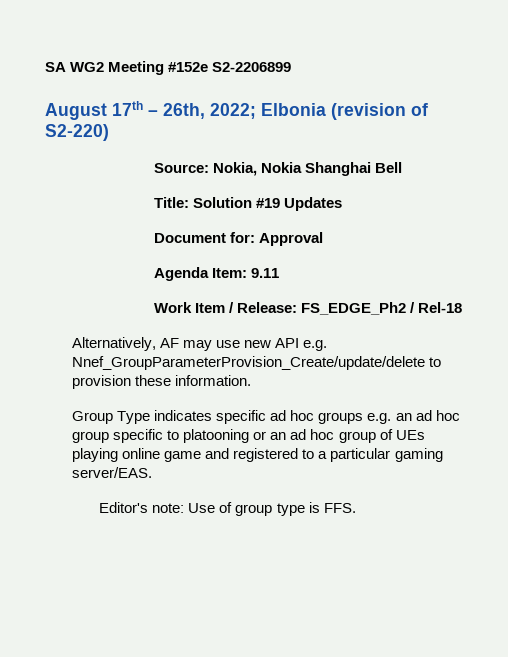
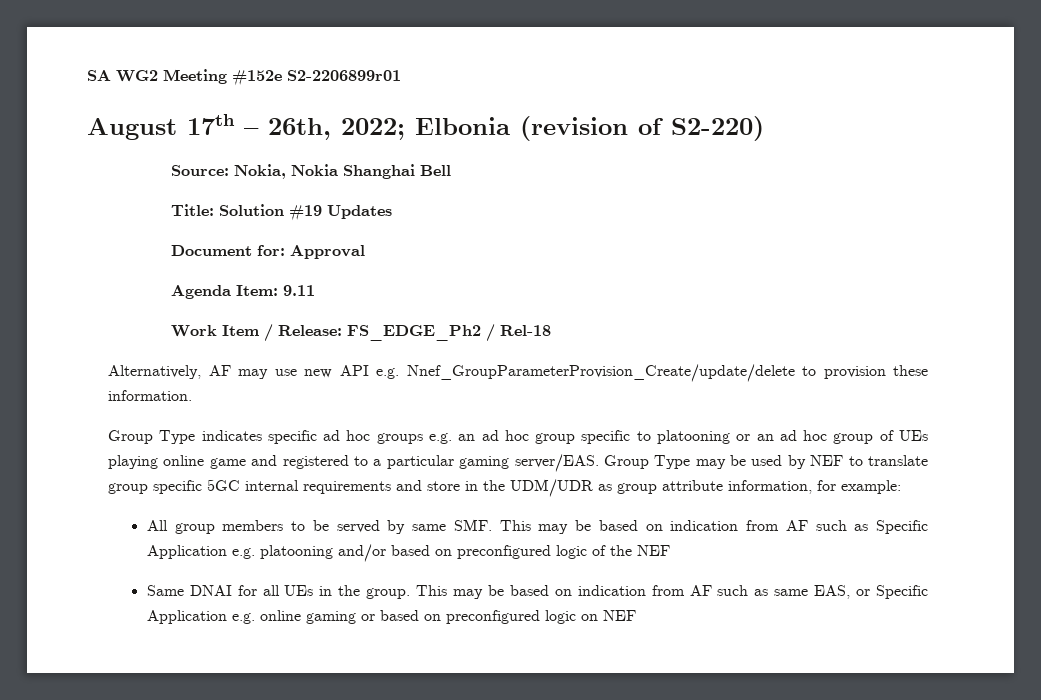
- SA WG2 Meeting #152e S2-2206899
+ SA WG2 Meeting #152e S2-2206899r01
- Group Type indicates specific ad hoc groups e.g. an ad hoc group specific to platooning or an ad hoc group of UEs playing online game and registered to a particular gaming server/EAS.
- Editor's note: Use of group type is FFS.
+ Group Type indicates specific ad hoc groups e.g. an ad hoc group specific to platooning or an ad hoc group of UEs playing online game and registered to a particular gaming server/EAS. Group Type may be used by NEF to translate group specific 5GC internal requirements and store in the UDM/UDR as group attribute information, for example:
+ All group members to be served by same SMF. This may be based on indication from AF such as Specific Application e.g. platooning and/or based on preconfigured logic of the NEF
+ Same DNAI for all UEs in the group. This may be based on indication from AF such as same EAS, or Specific Application e.g. online gaming or based on preconfigured logic on NEF

